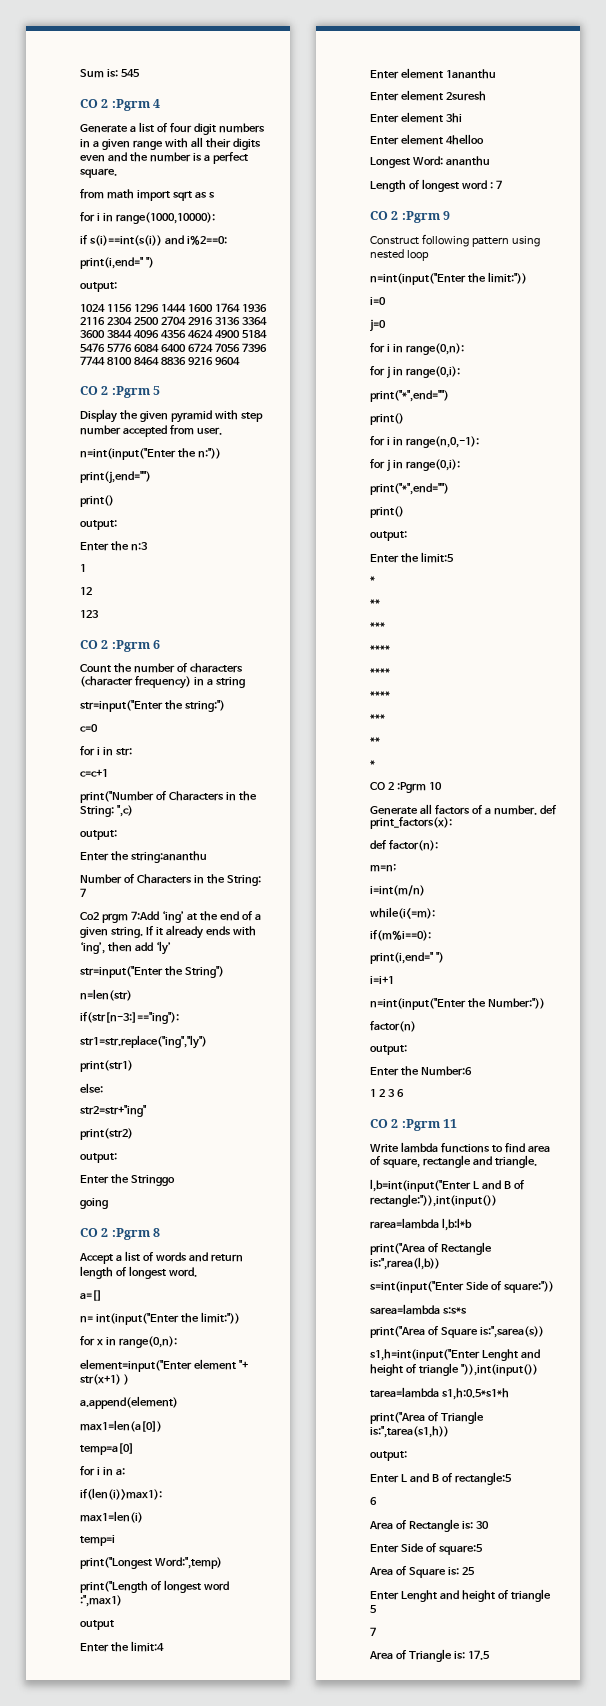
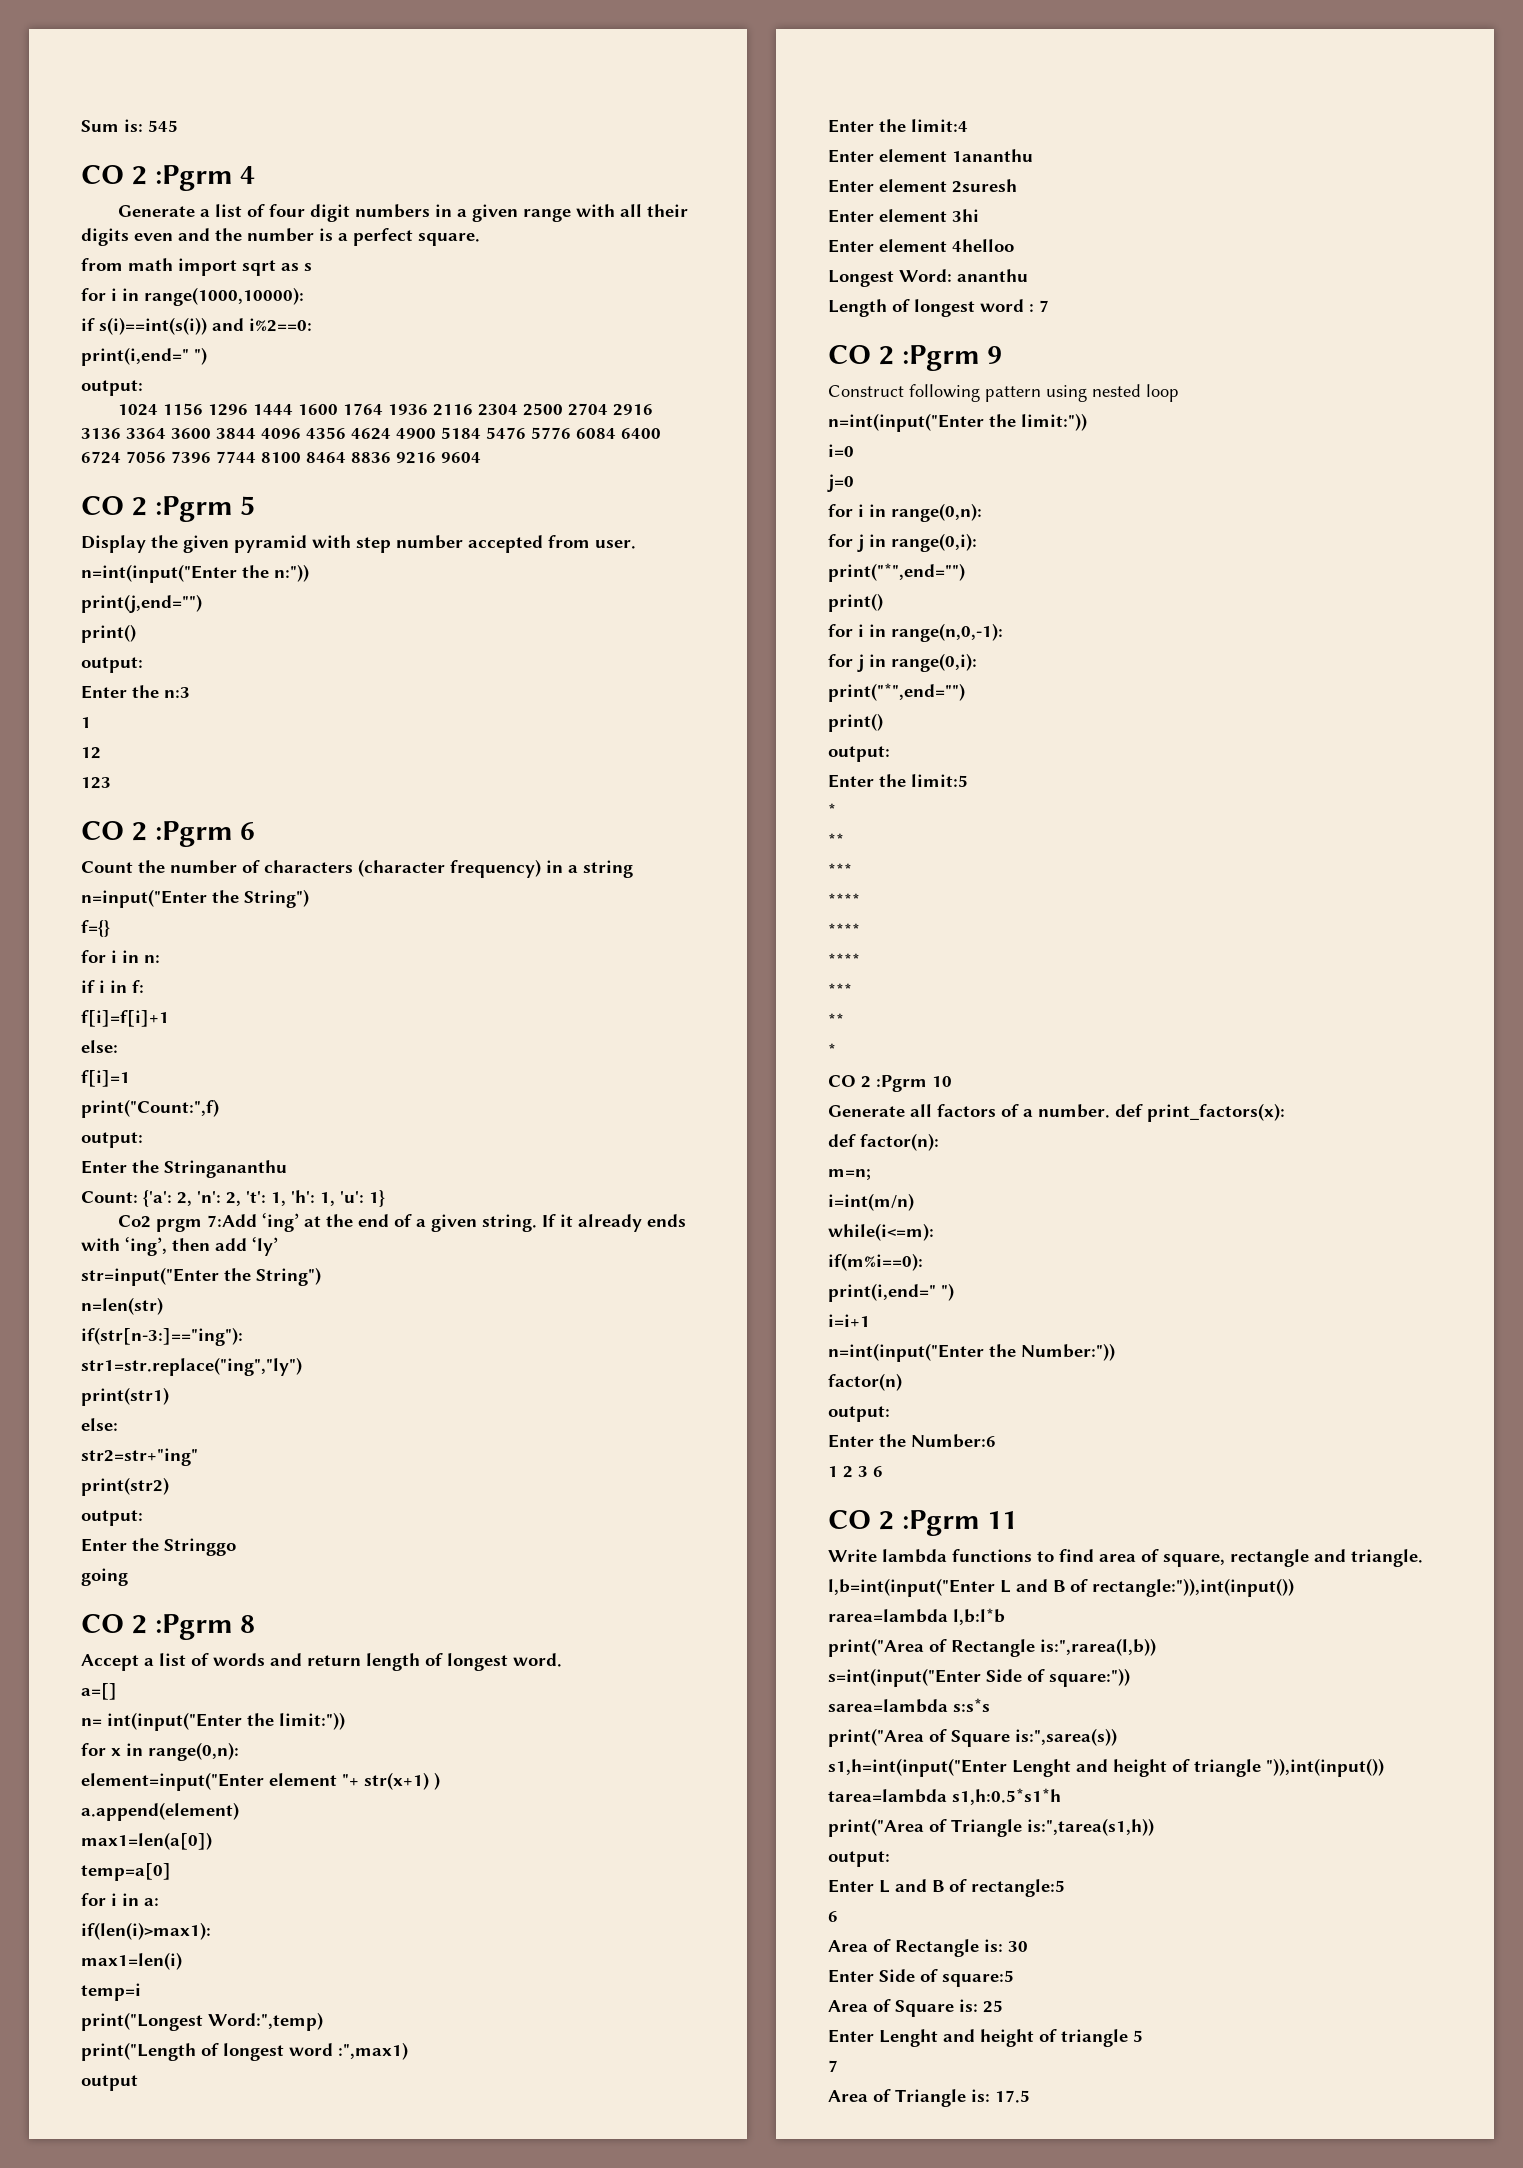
- str=input("Enter the string:")
- c=0
- for i in str:
- c=c+1
- print("Number of Characters in the String: ",c)
+ n=input("Enter the String")
+ f={}
+ for i in n:
+ if i in f:
+ f[i]=f[i]+1
+ else:
+ f[i]=1
+ print("Count:",f)
  output:
- Enter the string:ananthu
- Number of Characters in the String: 7
+ Enter the Stringananthu
+ Count: {'a': 2, 'n': 2, 't': 1, 'h': 1, 'u': 1}

